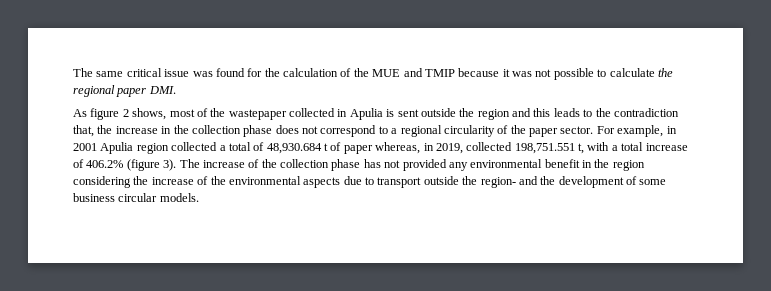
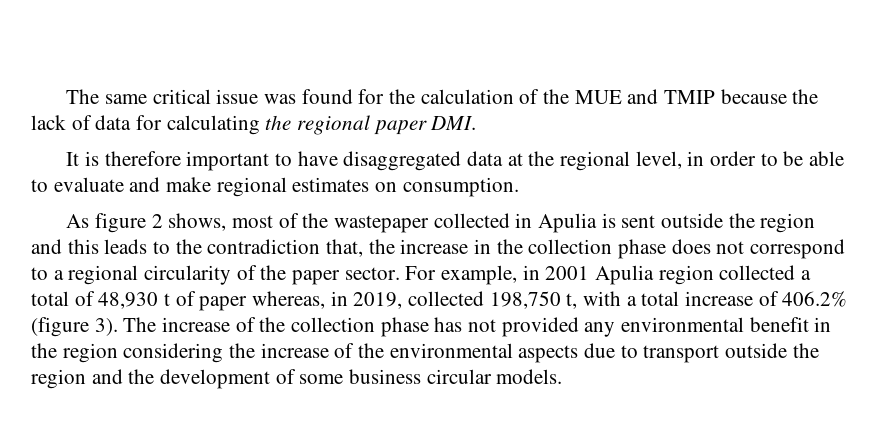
- The same critical issue was found for the calculation of the MUE and TMIP because it was not possible to calculate the regional paper DMI.
+ The same critical issue was found for the calculation of the MUE and TMIP because the lack of data for calculating the regional paper DMI.
+ It is therefore important to have disaggregated data at the regional level, in order to be able to evaluate and make regional estimates on consumption.
- For example, in 2001 Apulia region collected a total of 48,930.684 t of paper whereas, in 2019, collected 198,751.551 t, with a total increase of 406.2% (figure 3).
+ For example, in 2001 Apulia region collected a total of 48,930 t of paper whereas, in 2019, collected 198,750 t, with a total increase of 406.2% (figure 3).
- The increase of the collection phase has not provided any environmental benefit in the region considering the increase of the environmental aspects due to transport outside the region- and the development of some business circular models.
+ The increase of the collection phase has not provided any environmental benefit in the region considering the increase of the environmental aspects due to transport outside the region and the development of some business circular models.

